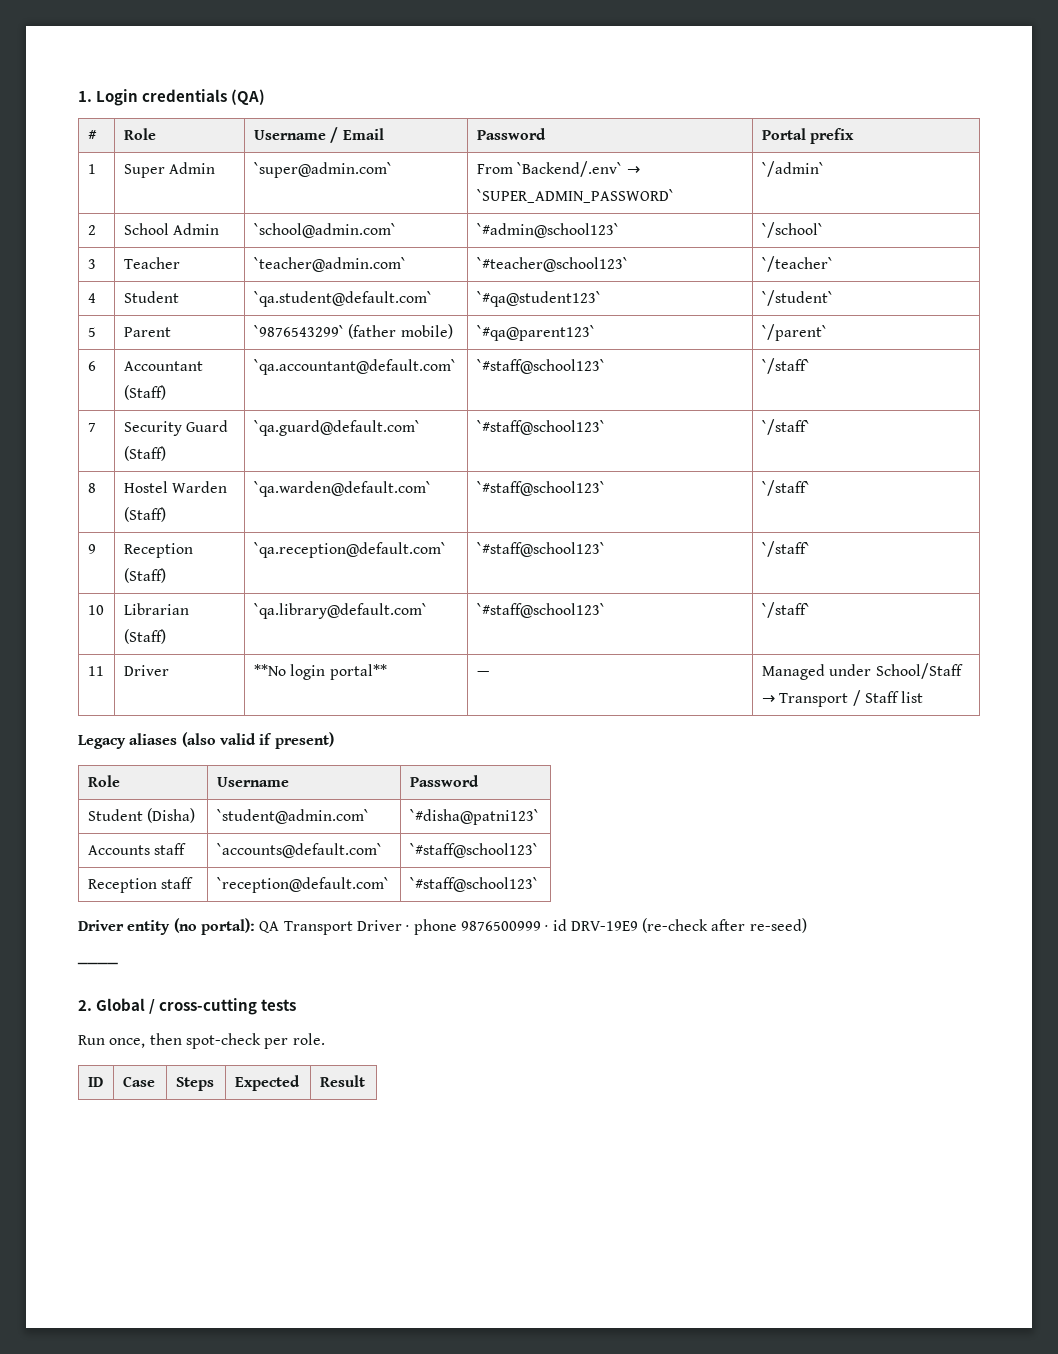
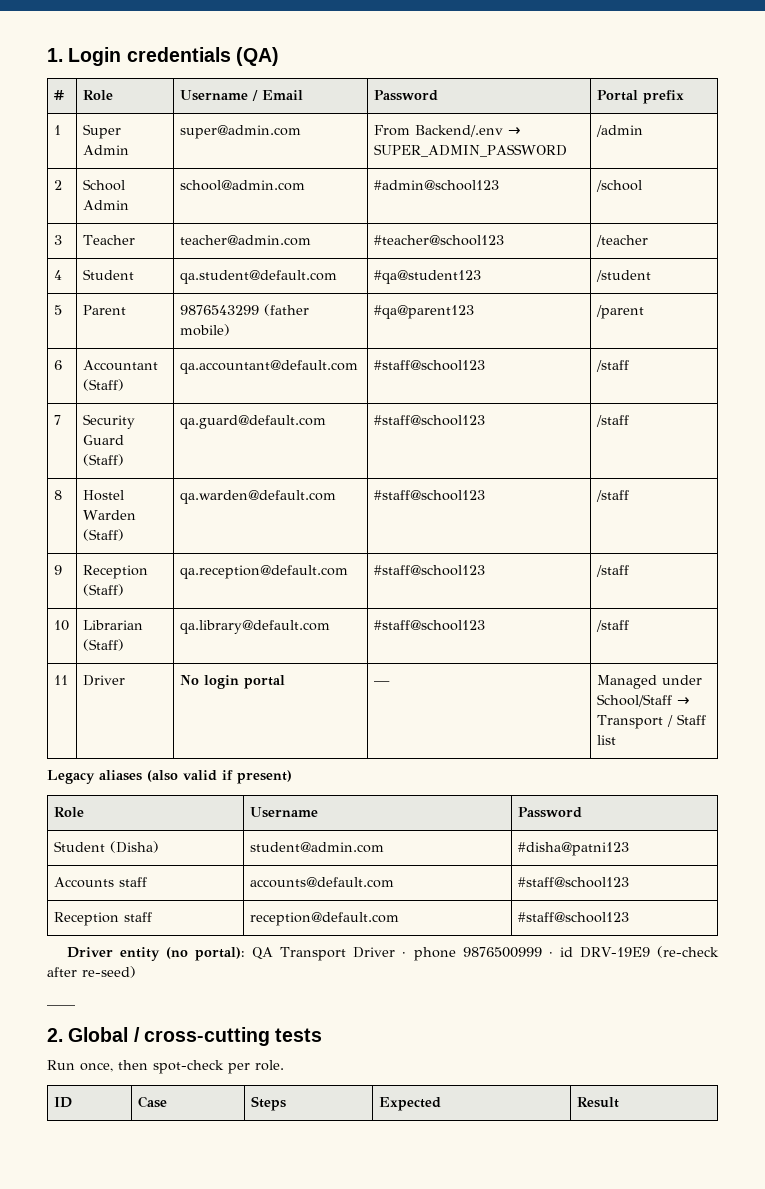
- 1 | Super Admin | `super@admin.com` | From `Backend/.env` → `SUPER_ADMIN_PASSWORD` | `/admin`
+ 1 | Super Admin | super@admin.com | From Backend/.env → SUPER_ADMIN_PASSWORD | /admin
- 2 | School Admin | `school@admin.com` | `#admin@school123` | `/school`
+ 2 | School Admin | school@admin.com | #admin@school123 | /school
- 3 | Teacher | `teacher@admin.com` | `#teacher@school123` | `/teacher`
+ 3 | Teacher | teacher@admin.com | #teacher@school123 | /teacher
- 4 | Student | `qa.student@default.com` | `#qa@student123` | `/student`
+ 4 | Student | qa.student@default.com | #qa@student123 | /student
- 5 | Parent | `9876543299` (father mobile) | `#qa@parent123` | `/parent`
+ 5 | Parent | 9876543299 (father mobile) | #qa@parent123 | /parent
- 6 | Accountant (Staff) | `qa.accountant@default.com` | `#staff@school123` | `/staff`
+ 6 | Accountant (Staff) | qa.accountant@default.com | #staff@school123 | /staff
- 7 | Security Guard (Staff) | `qa.guard@default.com` | `#staff@school123` | `/staff`
+ 7 | Security Guard (Staff) | qa.guard@default.com | #staff@school123 | /staff
- 8 | Hostel Warden (Staff) | `qa.warden@default.com` | `#staff@school123` | `/staff`
+ 8 | Hostel Warden (Staff) | qa.warden@default.com | #staff@school123 | /staff
- 9 | Reception (Staff) | `qa.reception@default.com` | `#staff@school123` | `/staff`
+ 9 | Reception (Staff) | qa.reception@default.com | #staff@school123 | /staff
- 10 | Librarian (Staff) | `qa.library@default.com` | `#staff@school123` | `/staff`
+ 10 | Librarian (Staff) | qa.library@default.com | #staff@school123 | /staff
- 11 | Driver | **No login portal** | — | Managed under School/Staff → Transport / Staff list
+ 11 | Driver | No login portal | — | Managed under School/Staff → Transport / Staff list
- Student (Disha) | `student@admin.com` | `#disha@patni123`
+ Student (Disha) | student@admin.com | #disha@patni123
- Accounts staff | `accounts@default.com` | `#staff@school123`
+ Accounts staff | accounts@default.com | #staff@school123
- Reception staff | `reception@default.com` | `#staff@school123`
+ Reception staff | reception@default.com | #staff@school123
- ────
+ ____

